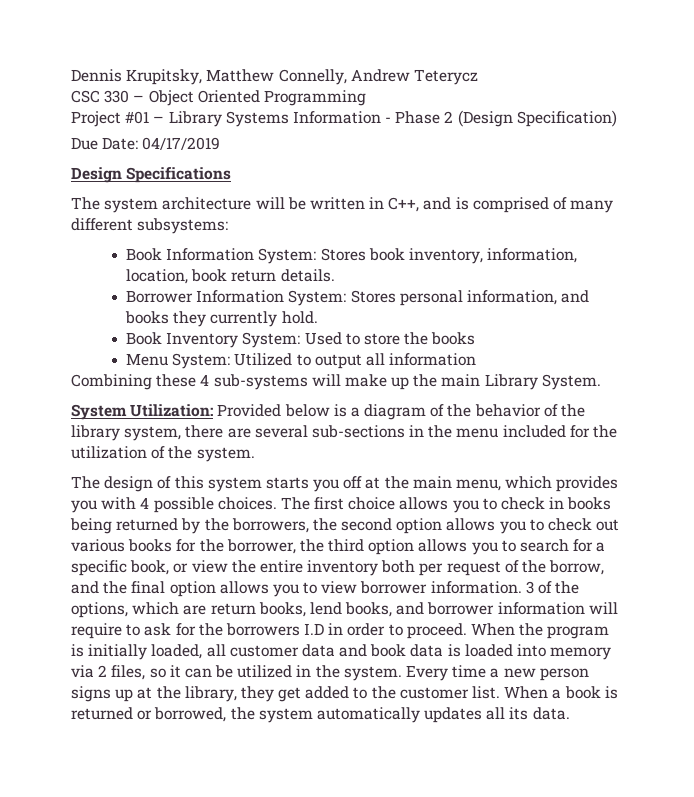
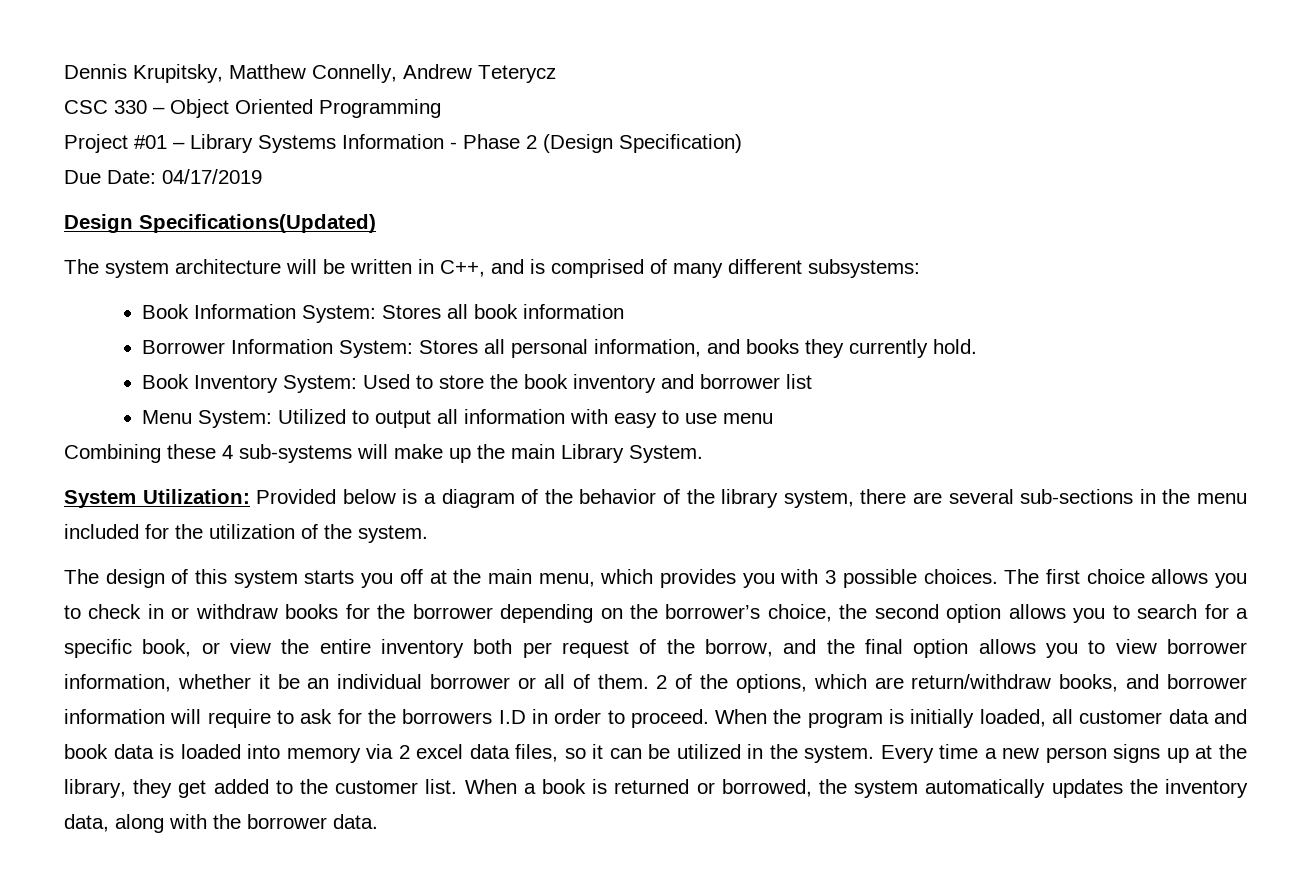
- Design Specifications
+ Design Specifications(Updated)
- Book Information System: Stores book inventory, information, location, book return details.
+ Book Information System: Stores all book information
- Borrower Information System: Stores personal information, and books they currently hold.
+ Borrower Information System: Stores all personal information, and books they currently hold.
- Book Inventory System: Used to store the books
+ Book Inventory System: Used to store the book inventory and borrower list
- Menu System: Utilized to output all information
+ Menu System: Utilized to output all information with easy to use menu
- The design of this system starts you off at the main menu, which provides you with 4 possible choices.
+ The design of this system starts you off at the main menu, which provides you with 3 possible choices.
- The first choice allows you to check in books being returned by the borrowers, the second option allows you to check out various books for the borrower, the third option allows you to search for a specific book, or view the entire inventory both per request of the borrow, and the final option allows you to view borrower information. 3 of the options, which are return books, lend books, and borrower information will require to ask for the borrowers I.D in order to proceed.
+ The first choice allows you to check in or withdraw books for the borrower depending on the borrower’s choice, the second option allows you to search for a specific book, or view the entire inventory both per request of the borrow, and the final option allows you to view borrower information, whether it be an individual borrower or all of them. 2 of the options, which are return/withdraw books, and borrower information will require to ask for the borrowers I.D in order to proceed.
- When the program is initially loaded, all customer data and book data is loaded into memory via 2 files, so it can be utilized in the system.
+ When the program is initially loaded, all customer data and book data is loaded into memory via 2 excel data files, so it can be utilized in the system.
- When a book is returned or borrowed, the system automatically updates all its data.
+ When a book is returned or borrowed, the system automatically updates the inventory data, along with the borrower data.

